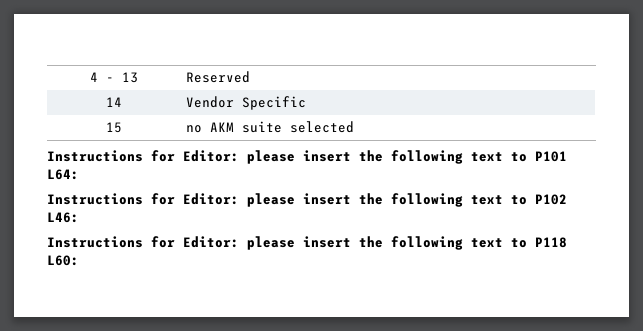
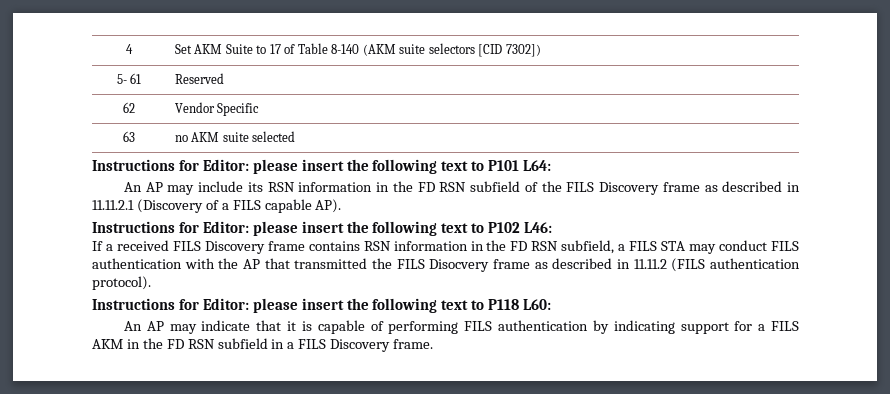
- 4 - 13 | Reserved
+ 4 | Set AKM Suite to 17 of Table 8-140 (AKM suite selectors [CID 7302])
+ 5- 61 | Reserved
- 14 | Vendor Specific
+ 62 | Vendor Specific
- 15 | no AKM suite selected
+ 63 | no AKM suite selected
+ An AP may include its RSN information in the FD RSN subfield of the FILS Discovery frame as described in 11.11.2.1 (Discovery of a FILS capable AP).
+ If a received FILS Discovery frame contains RSN information in the FD RSN subfield, a FILS STA may conduct FILS authentication with the AP that transmitted the FILS Disocvery frame as described in 11.11.2 (FILS authentication protocol).
+ An AP may indicate that it is capable of performing FILS authentication by indicating support for a FILS AKM in the FD RSN subfield in a FILS Discovery frame.

